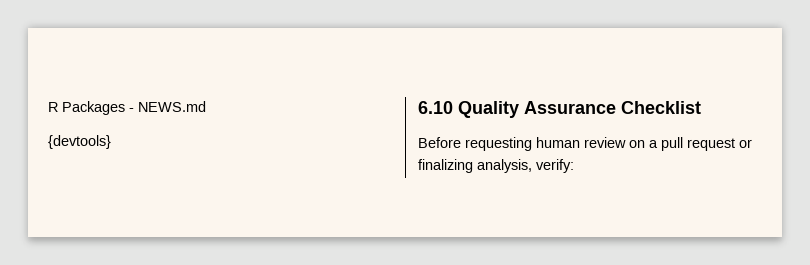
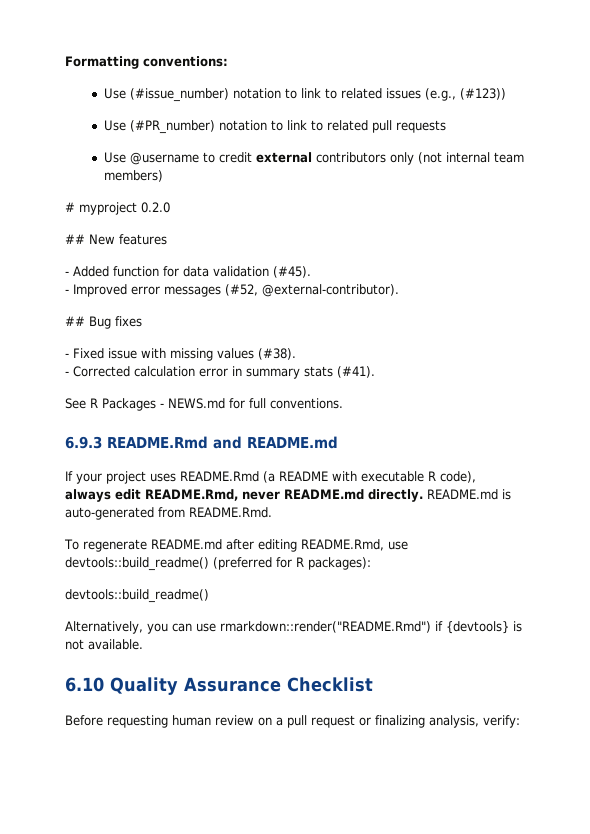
- R Packages - NEWS.md
- {devtools}
+ Formatting conventions:
+ Use (#issue_number) notation to link to related issues (e.g., (#123))
+ Use (#PR_number) notation to link to related pull requests
+ Use @username to credit external contributors only (not internal team members)
+ # myproject 0.2.0
+ ## New features
+ - Added function for data validation (#45).
+ - Improved error messages (#52, @external-contributor).
+ ## Bug fixes
+ - Fixed issue with missing values (#38).
+ - Corrected calculation error in summary stats (#41).
+ See R Packages - NEWS.md for full conventions.
+ 6.9.3 README.Rmd and README.md
+ If your project uses README.Rmd (a README with executable R code), always edit README.Rmd, never README.md directly. README.md is auto-generated from README.Rmd.
+ To regenerate README.md after editing README.Rmd, use devtools::build_readme() (preferred for R packages):
+ devtools::build_readme()
+ Alternatively, you can use rmarkdown::render("README.Rmd") if {devtools} is not available.

